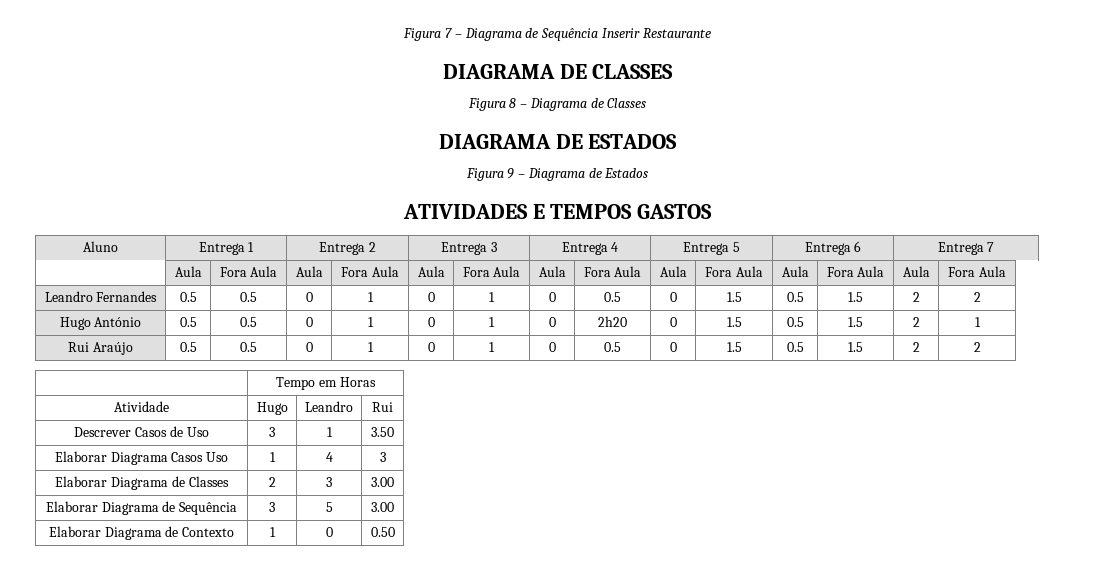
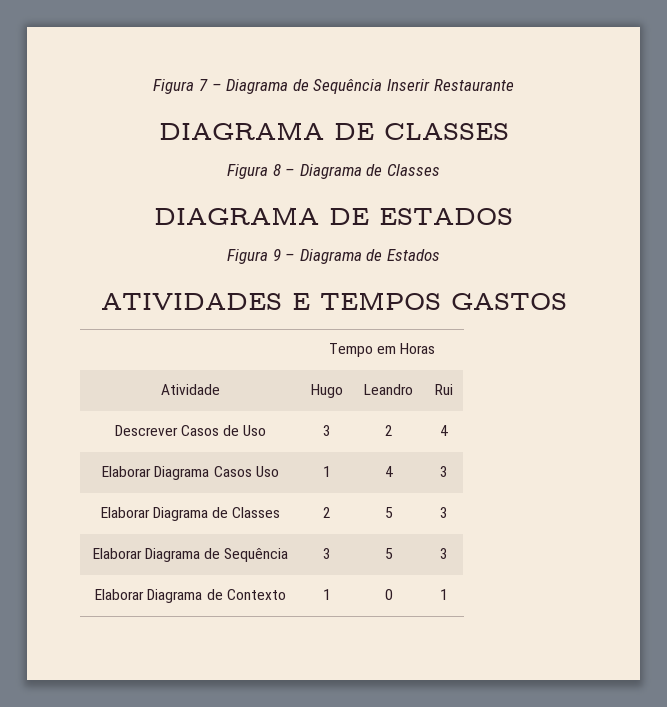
- Aluno | Entrega 1 | Entrega 2 | Entrega 3 | Entrega 4 | Entrega 5 | Entrega 6 | Entrega 7
- | Aula | Fora Aula | Aula | Fora Aula | Aula | Fora Aula | Aula | Fora Aula | Aula | Fora Aula | Aula | Fora Aula | Aula | Fora Aula
- Leandro Fernandes | 0.5 | 0.5 | 0 | 1 | 0 | 1 | 0 | 0.5 | 0 | 1.5 | 0.5 | 1.5 | 2 | 2
- Hugo António | 0.5 | 0.5 | 0 | 1 | 0 | 1 | 0 | 2h20 | 0 | 1.5 | 0.5 | 1.5 | 2 | 1
- Rui Araújo | 0.5 | 0.5 | 0 | 1 | 0 | 1 | 0 | 0.5 | 0 | 1.5 | 0.5 | 1.5 | 2 | 2
- Descrever Casos de Uso | 3 | 1 | 3.50
+ Descrever Casos de Uso | 3 | 2 | 4
- Elaborar Diagrama de Classes | 2 | 3 | 3.00
+ Elaborar Diagrama de Classes | 2 | 5 | 3
- Elaborar Diagrama de Sequência | 3 | 5 | 3.00
+ Elaborar Diagrama de Sequência | 3 | 5 | 3
- Elaborar Diagrama de Contexto | 1 | 0 | 0.50
+ Elaborar Diagrama de Contexto | 1 | 0 | 1

